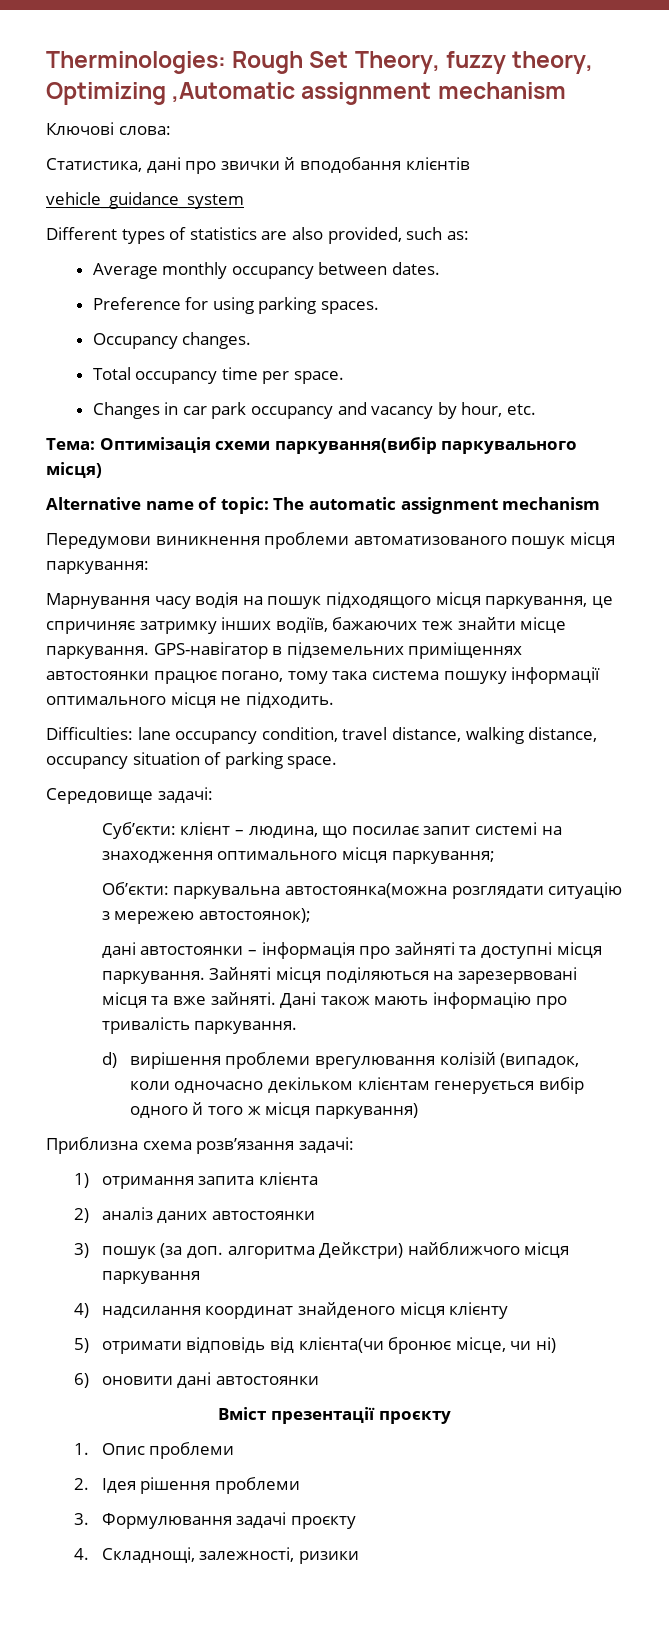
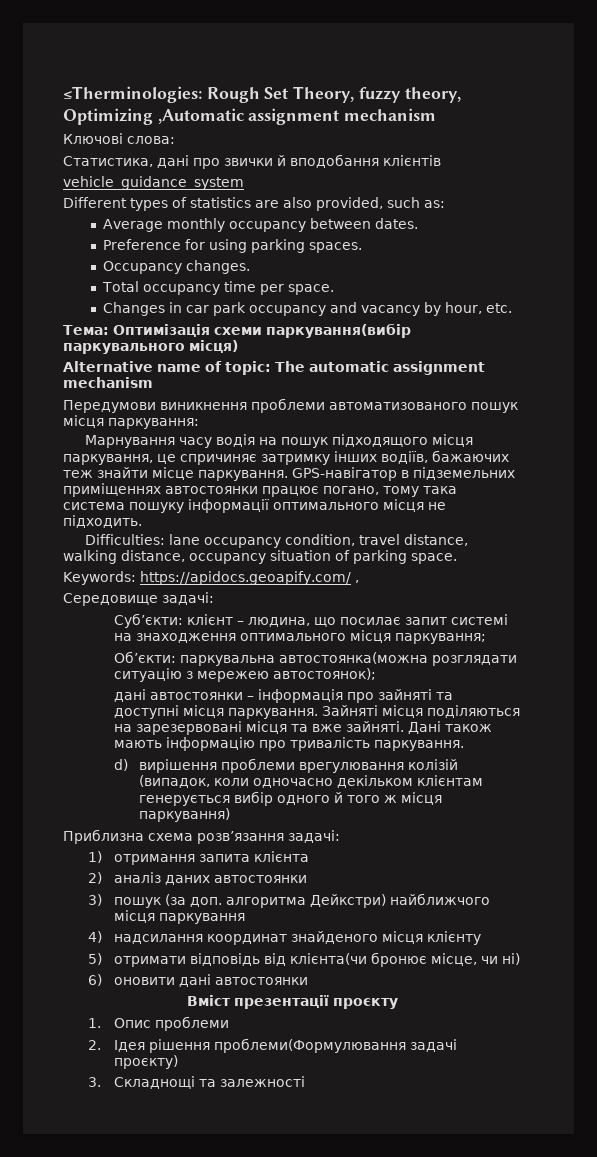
- Therminologies: Rough Set Theory, fuzzy theory, Optimizing ,Automatic assignment mechanism
+ ≤Therminologies: Rough Set Theory, fuzzy theory, Optimizing ,Automatic assignment mechanism
+ Keywords: https://apidocs.geoapify.com/ ,
- 2. Ідея рішення проблеми
- 3. Формулювання задачі проєкту
- 4. Складнощі, залежності, ризики
+ 2. Ідея рішення проблеми(Формулювання задачі проєкту)
+ 3. Складнощі та залежності

